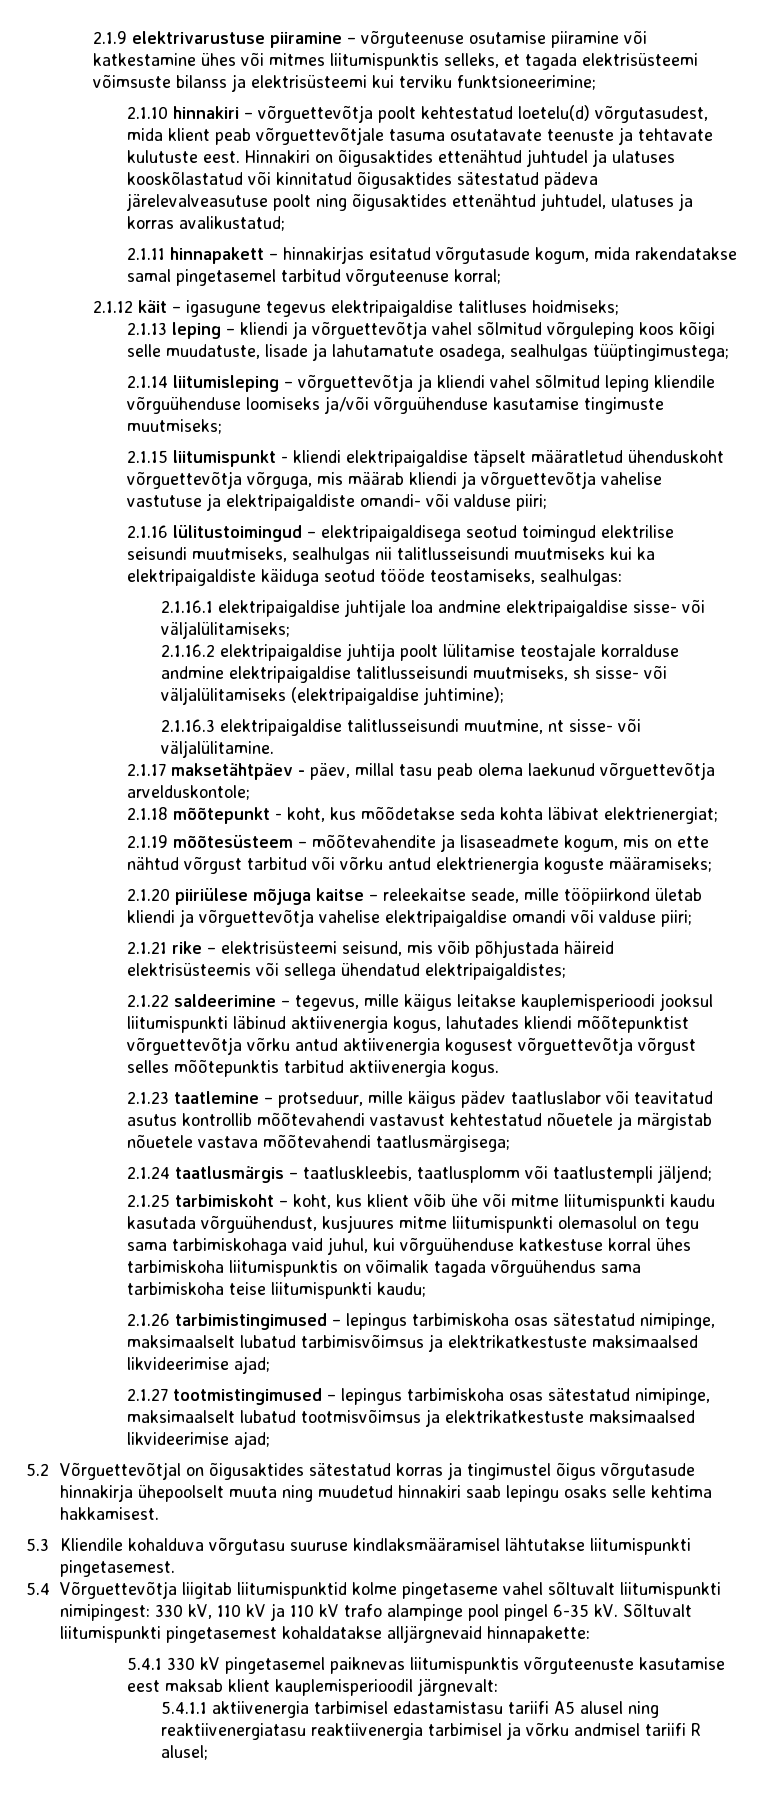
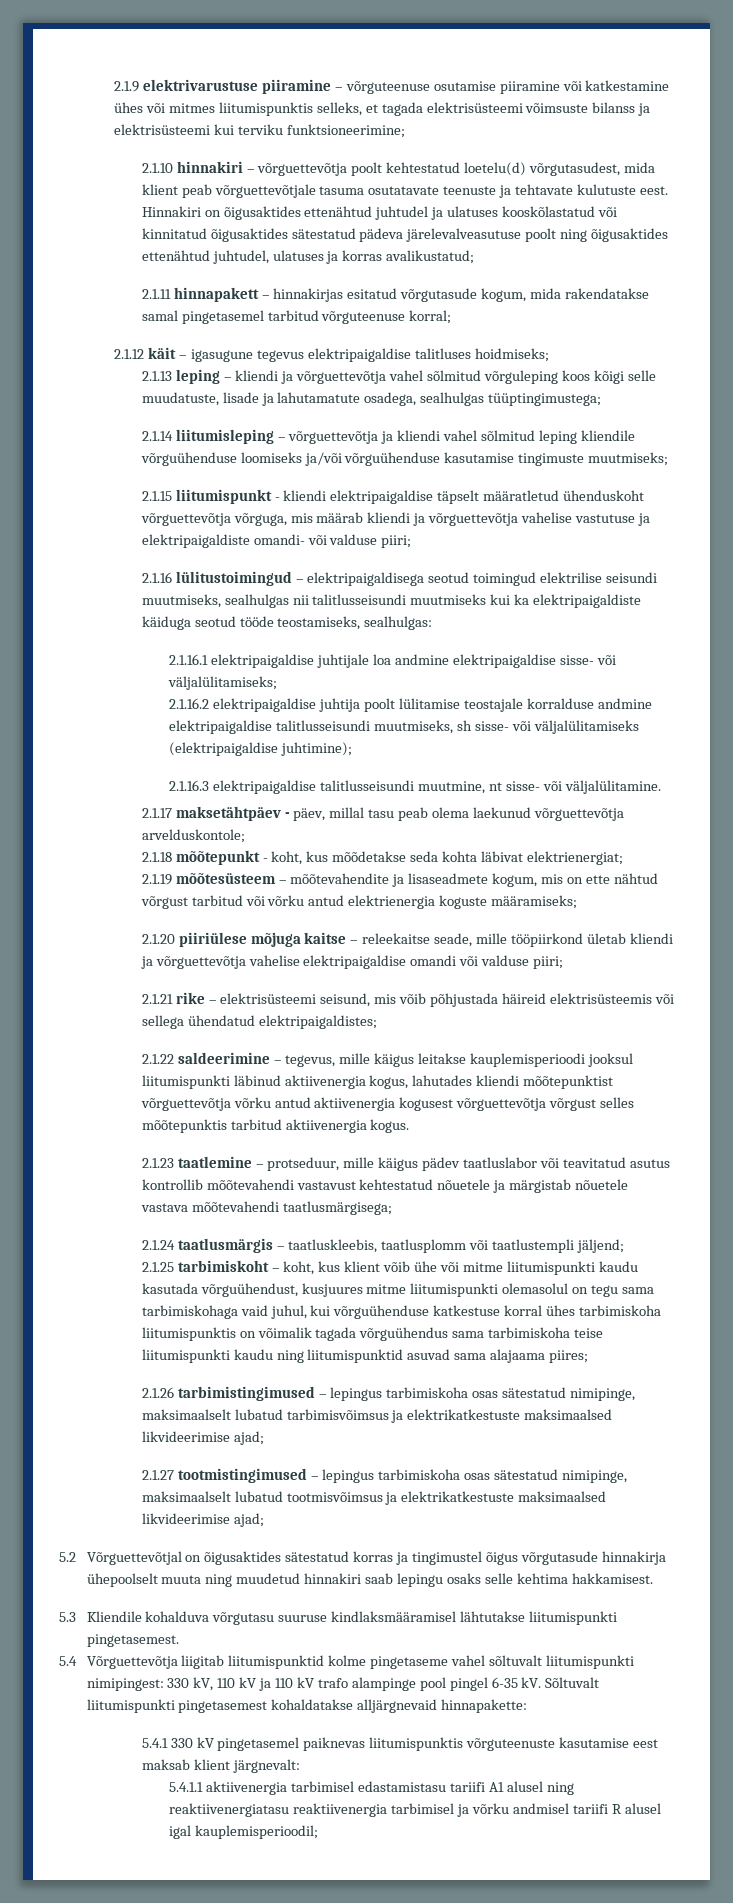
- 2.1.25 tarbimiskoht – koht, kus klient võib ühe või mitme liitumispunkti kaudu kasutada võrguühendust, kusjuures mitme liitumispunkti olemasolul on tegu sama tarbimiskohaga vaid juhul, kui võrguühenduse katkestuse korral ühes tarbimiskoha liitumispunktis on võimalik tagada võrguühendus sama tarbimiskoha teise liitumispunkti kaudu;
+ 2.1.25 tarbimiskoht – koht, kus klient võib ühe või mitme liitumispunkti kaudu kasutada võrguühendust, kusjuures mitme liitumispunkti olemasolul on tegu sama tarbimiskohaga vaid juhul, kui võrguühenduse katkestuse korral ühes tarbimiskoha liitumispunktis on võimalik tagada võrguühendus sama tarbimiskoha teise liitumispunkti kaudu ning liitumispunktid asuvad sama alajaama piires;
- 5.4.1 330 kV pingetasemel paiknevas liitumispunktis võrguteenuste kasutamise eest maksab klient kauplemisperioodil järgnevalt:
+ 5.4.1 330 kV pingetasemel paiknevas liitumispunktis võrguteenuste kasutamise eest maksab klient järgnevalt:
- 5.4.1.1 aktiivenergia tarbimisel edastamistasu tariifi A5 alusel ning reaktiivenergiatasu reaktiivenergia tarbimisel ja võrku andmisel tariifi R alusel;
+ 5.4.1.1 aktiivenergia tarbimisel edastamistasu tariifi A1 alusel ning reaktiivenergiatasu reaktiivenergia tarbimisel ja võrku andmisel tariifi R alusel igal kauplemisperioodil;

